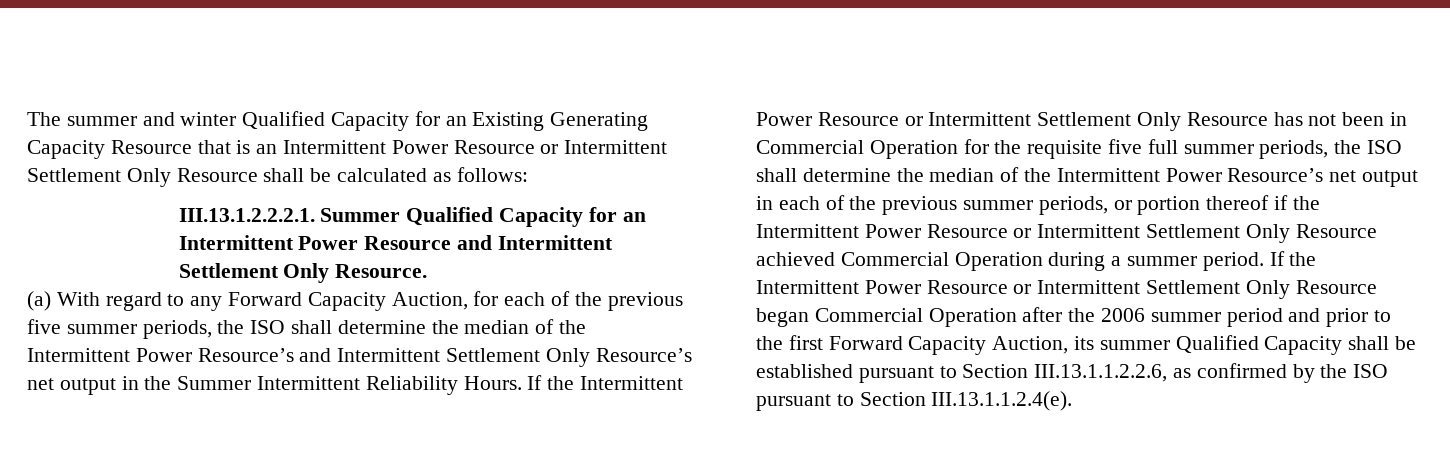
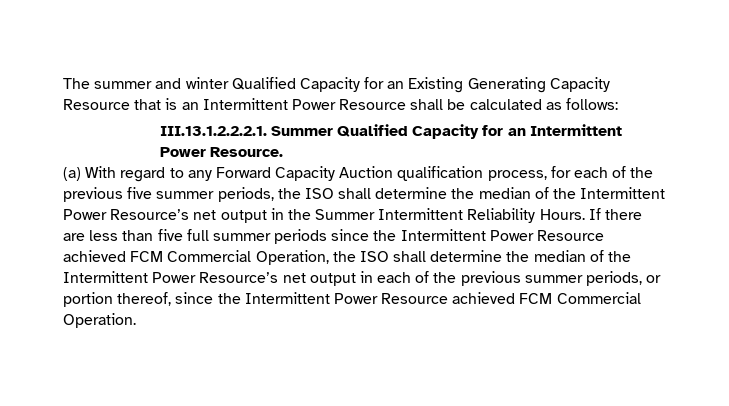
- The summer and winter Qualified Capacity for an Existing Generating Capacity Resource that is an Intermittent Power Resource or Intermittent Settlement Only Resource shall be calculated as follows:
+ The summer and winter Qualified Capacity for an Existing Generating Capacity Resource that is an Intermittent Power Resource shall be calculated as follows:
- III.13.1.2.2.2.1. Summer Qualified Capacity for an Intermittent Power Resource and Intermittent Settlement Only Resource.
+ III.13.1.2.2.2.1. Summer Qualified Capacity for an Intermittent Power Resource.
- (a) With regard to any Forward Capacity Auction, for each of the previous five summer periods, the ISO shall determine the median of the Intermittent Power Resource’s and Intermittent Settlement Only Resource’s net output in the Summer Intermittent Reliability Hours.
+ (a) With regard to any Forward Capacity Auction qualification process, for each of the previous five summer periods, the ISO shall determine the median of the Intermittent Power Resource’s net output in the Summer Intermittent Reliability Hours.
- If the Intermittent Power Resource or Intermittent Settlement Only Resource has not been in Commercial Operation for the requisite five full summer periods, the ISO shall determine the median of the Intermittent Power Resource’s net output in each of the previous summer periods, or portion thereof if the Intermittent Power Resource or Intermittent Settlement Only Resource achieved Commercial Operation during a summer period. If the Intermittent Power Resource or Intermittent Settlement Only Resource began Commercial Operation after the 2006 summer period and prior to the first Forward Capacity Auction, its summer Qualified Capacity shall be established pursuant to Section III.13.1.1.2.2.6, as confirmed by the ISO pursuant to Section III.13.1.1.2.4(e).
+ If there are less than five full summer periods since the Intermittent Power Resource achieved FCM Commercial Operation, the ISO shall determine the median of the Intermittent Power Resource’s net output in each of the previous summer periods, or portion thereof, since the Intermittent Power Resource achieved FCM Commercial Operation.

